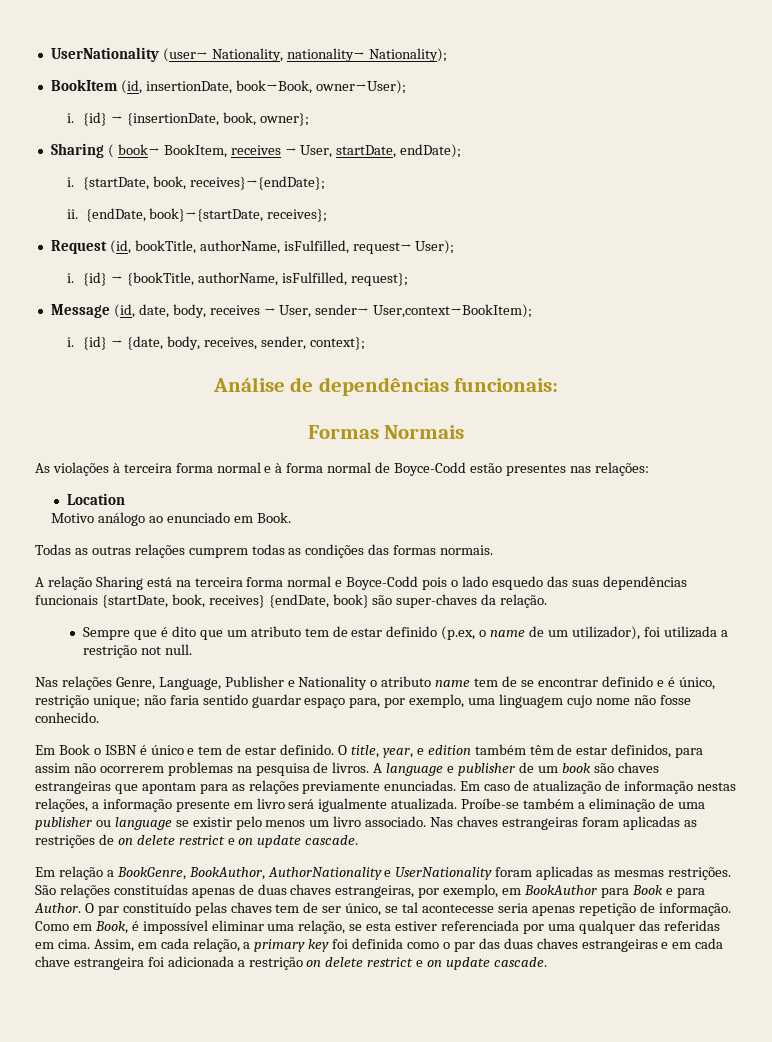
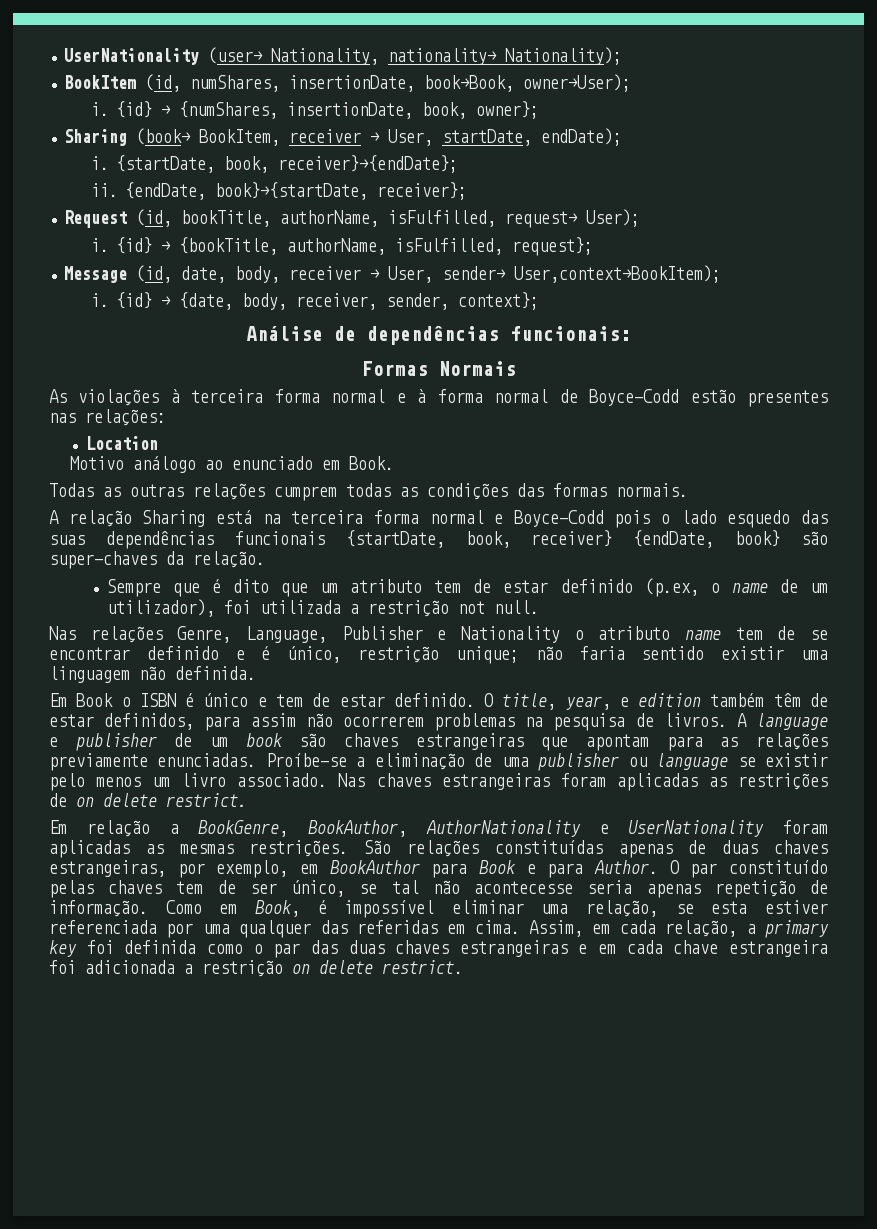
- BookItem (id, insertionDate, book→Book, owner→User);
+ BookItem (id, numShares, insertionDate, book→Book, owner→User);
- {id} → {insertionDate, book, owner};
+ {id} → {numShares, insertionDate, book, owner};
- Sharing ( book→ BookItem, receives → User, startDate, endDate);
+ Sharing (book→ BookItem, receiver → User, startDate, endDate);
- {startDate, book, receives}→{endDate};
+ {startDate, book, receiver}→{endDate};
- {endDate, book}→{startDate, receives};
+ {endDate, book}→{startDate, receiver};
- Message (id, date, body, receives → User, sender→ User,context→BookItem);
+ Message (id, date, body, receiver → User, sender→ User,context→BookItem);
- {id} → {date, body, receives, sender, context};
+ {id} → {date, body, receiver, sender, context};
- A relação Sharing está na terceira forma normal e Boyce-Codd pois o lado esquedo das suas dependências funcionais {startDate, book, receives} {endDate, book} são super-chaves da relação.
+ A relação Sharing está na terceira forma normal e Boyce-Codd pois o lado esquedo das suas dependências funcionais {startDate, book, receiver} {endDate, book} são super-chaves da relação.
- Nas relações Genre, Language, Publisher e Nationality o atributo name tem de se encontrar definido e é único, restrição unique; não faria sentido guardar espaço para, por exemplo, uma linguagem cujo nome não fosse conhecido.
+ Nas relações Genre, Language, Publisher e Nationality o atributo name tem de se encontrar definido e é único, restrição unique; não faria sentido existir uma linguagem não definida.
- Em caso de atualização de informação nestas relações, a informação presente em livro será igualmente atualizada. Proíbe-se também a eliminação de uma publisher ou language se existir pelo menos um livro associado.
+ Proíbe-se a eliminação de uma publisher ou language se existir pelo menos um livro associado.
- Nas chaves estrangeiras foram aplicadas as restrições de on delete restrict e on update cascade.
+ Nas chaves estrangeiras foram aplicadas as restrições de on delete restrict.
- O par constituído pelas chaves tem de ser único, se tal acontecesse seria apenas repetição de informação.
+ O par constituído pelas chaves tem de ser único, se tal não acontecesse seria apenas repetição de informação.
- Assim, em cada relação, a primary key foi definida como o par das duas chaves estrangeiras e em cada chave estrangeira foi adicionada a restrição on delete restrict e on update cascade.
+ Assim, em cada relação, a primary key foi definida como o par das duas chaves estrangeiras e em cada chave estrangeira foi adicionada a restrição on delete restrict.

